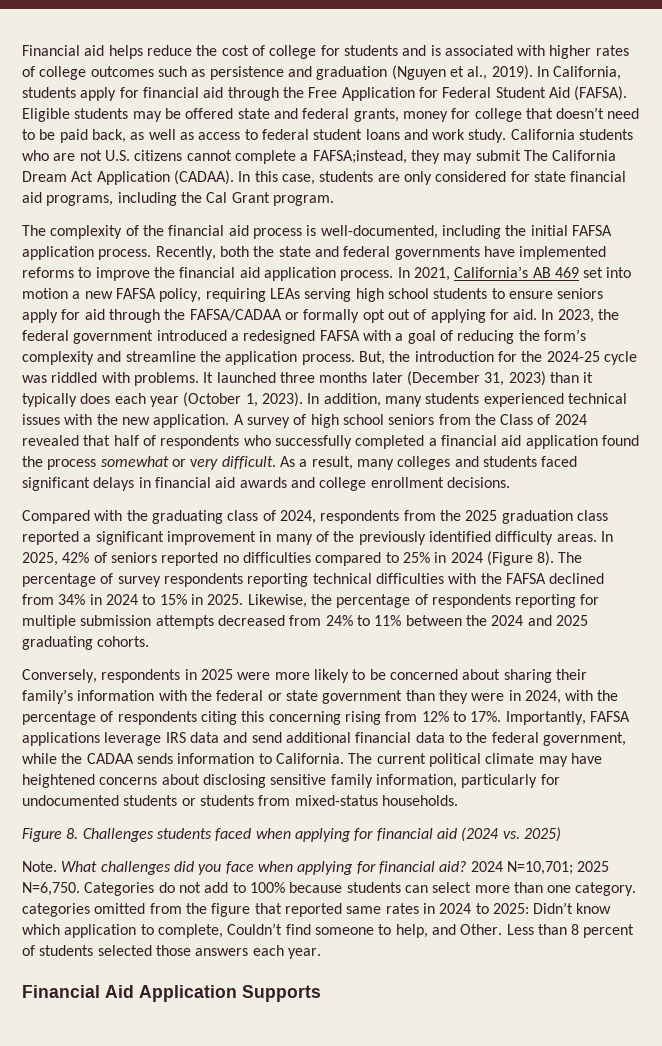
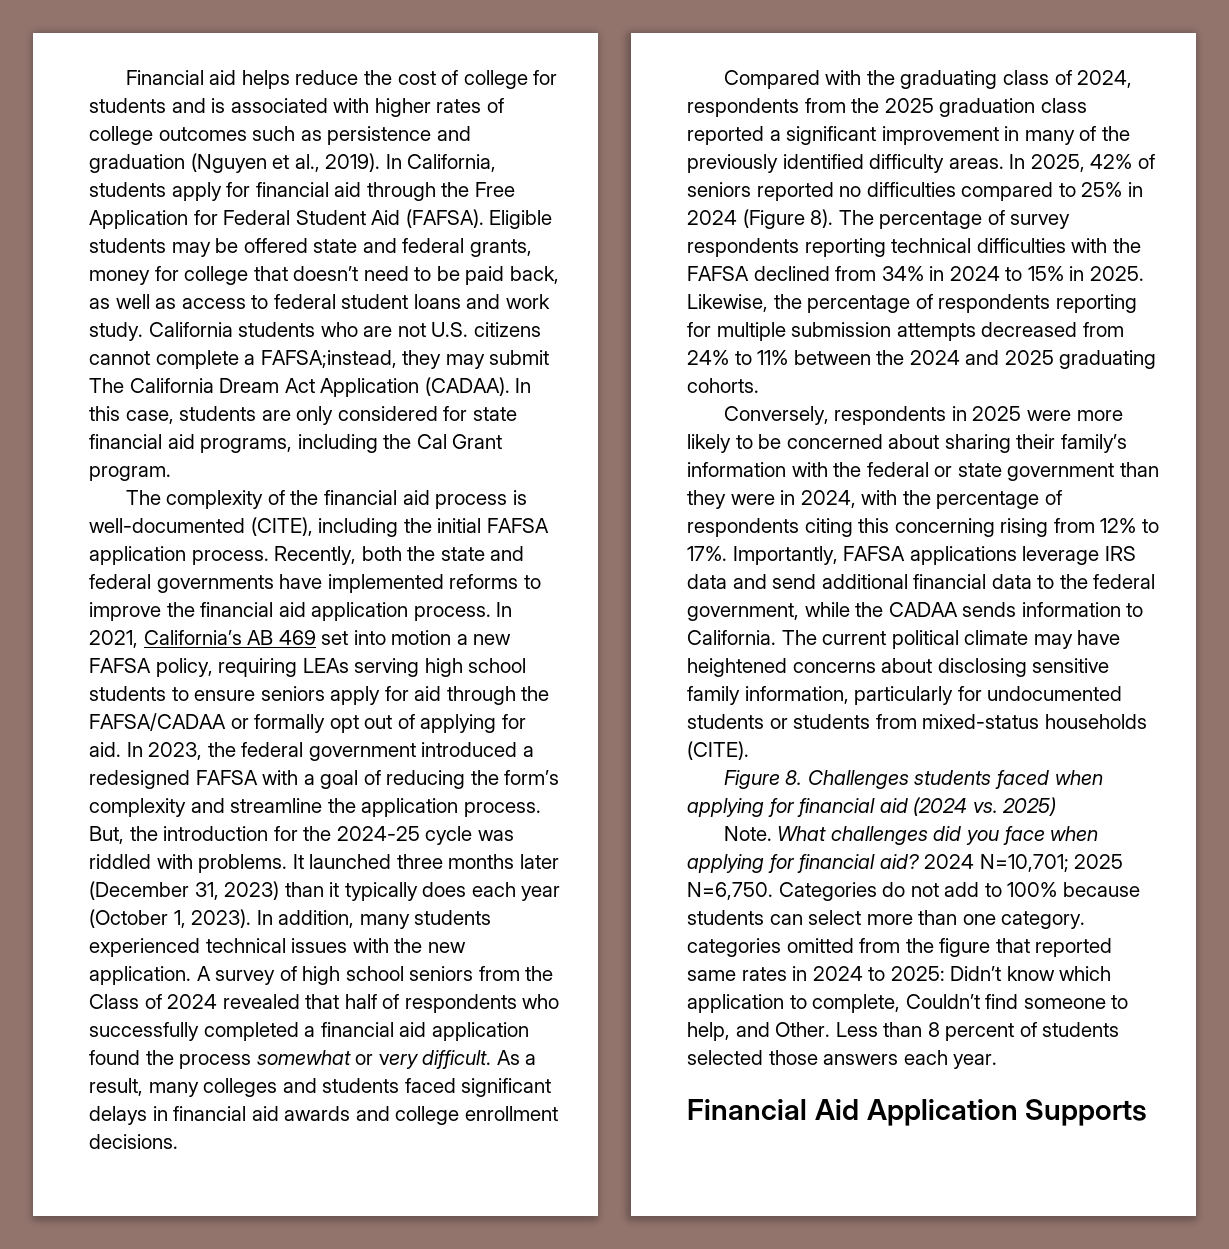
- The complexity of the financial aid process is well-documented, including the initial FAFSA application process.
+ The complexity of the financial aid process is well-documented (CITE), including the initial FAFSA application process.
- The current political climate may have heightened concerns about disclosing sensitive family information, particularly for undocumented students or students from mixed-status households.
+ The current political climate may have heightened concerns about disclosing sensitive family information, particularly for undocumented students or students from mixed-status households (CITE).

